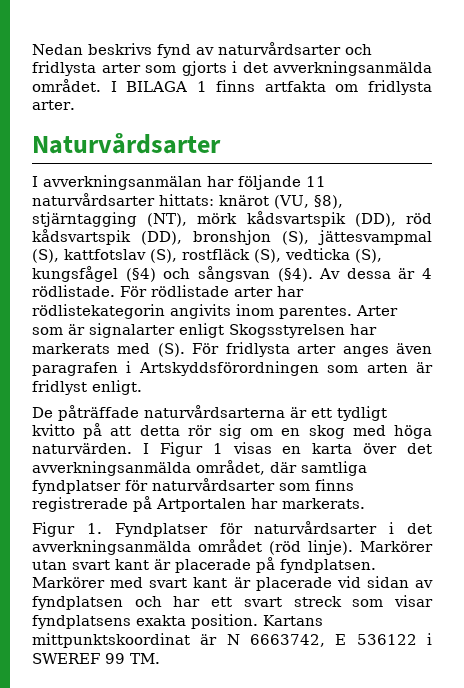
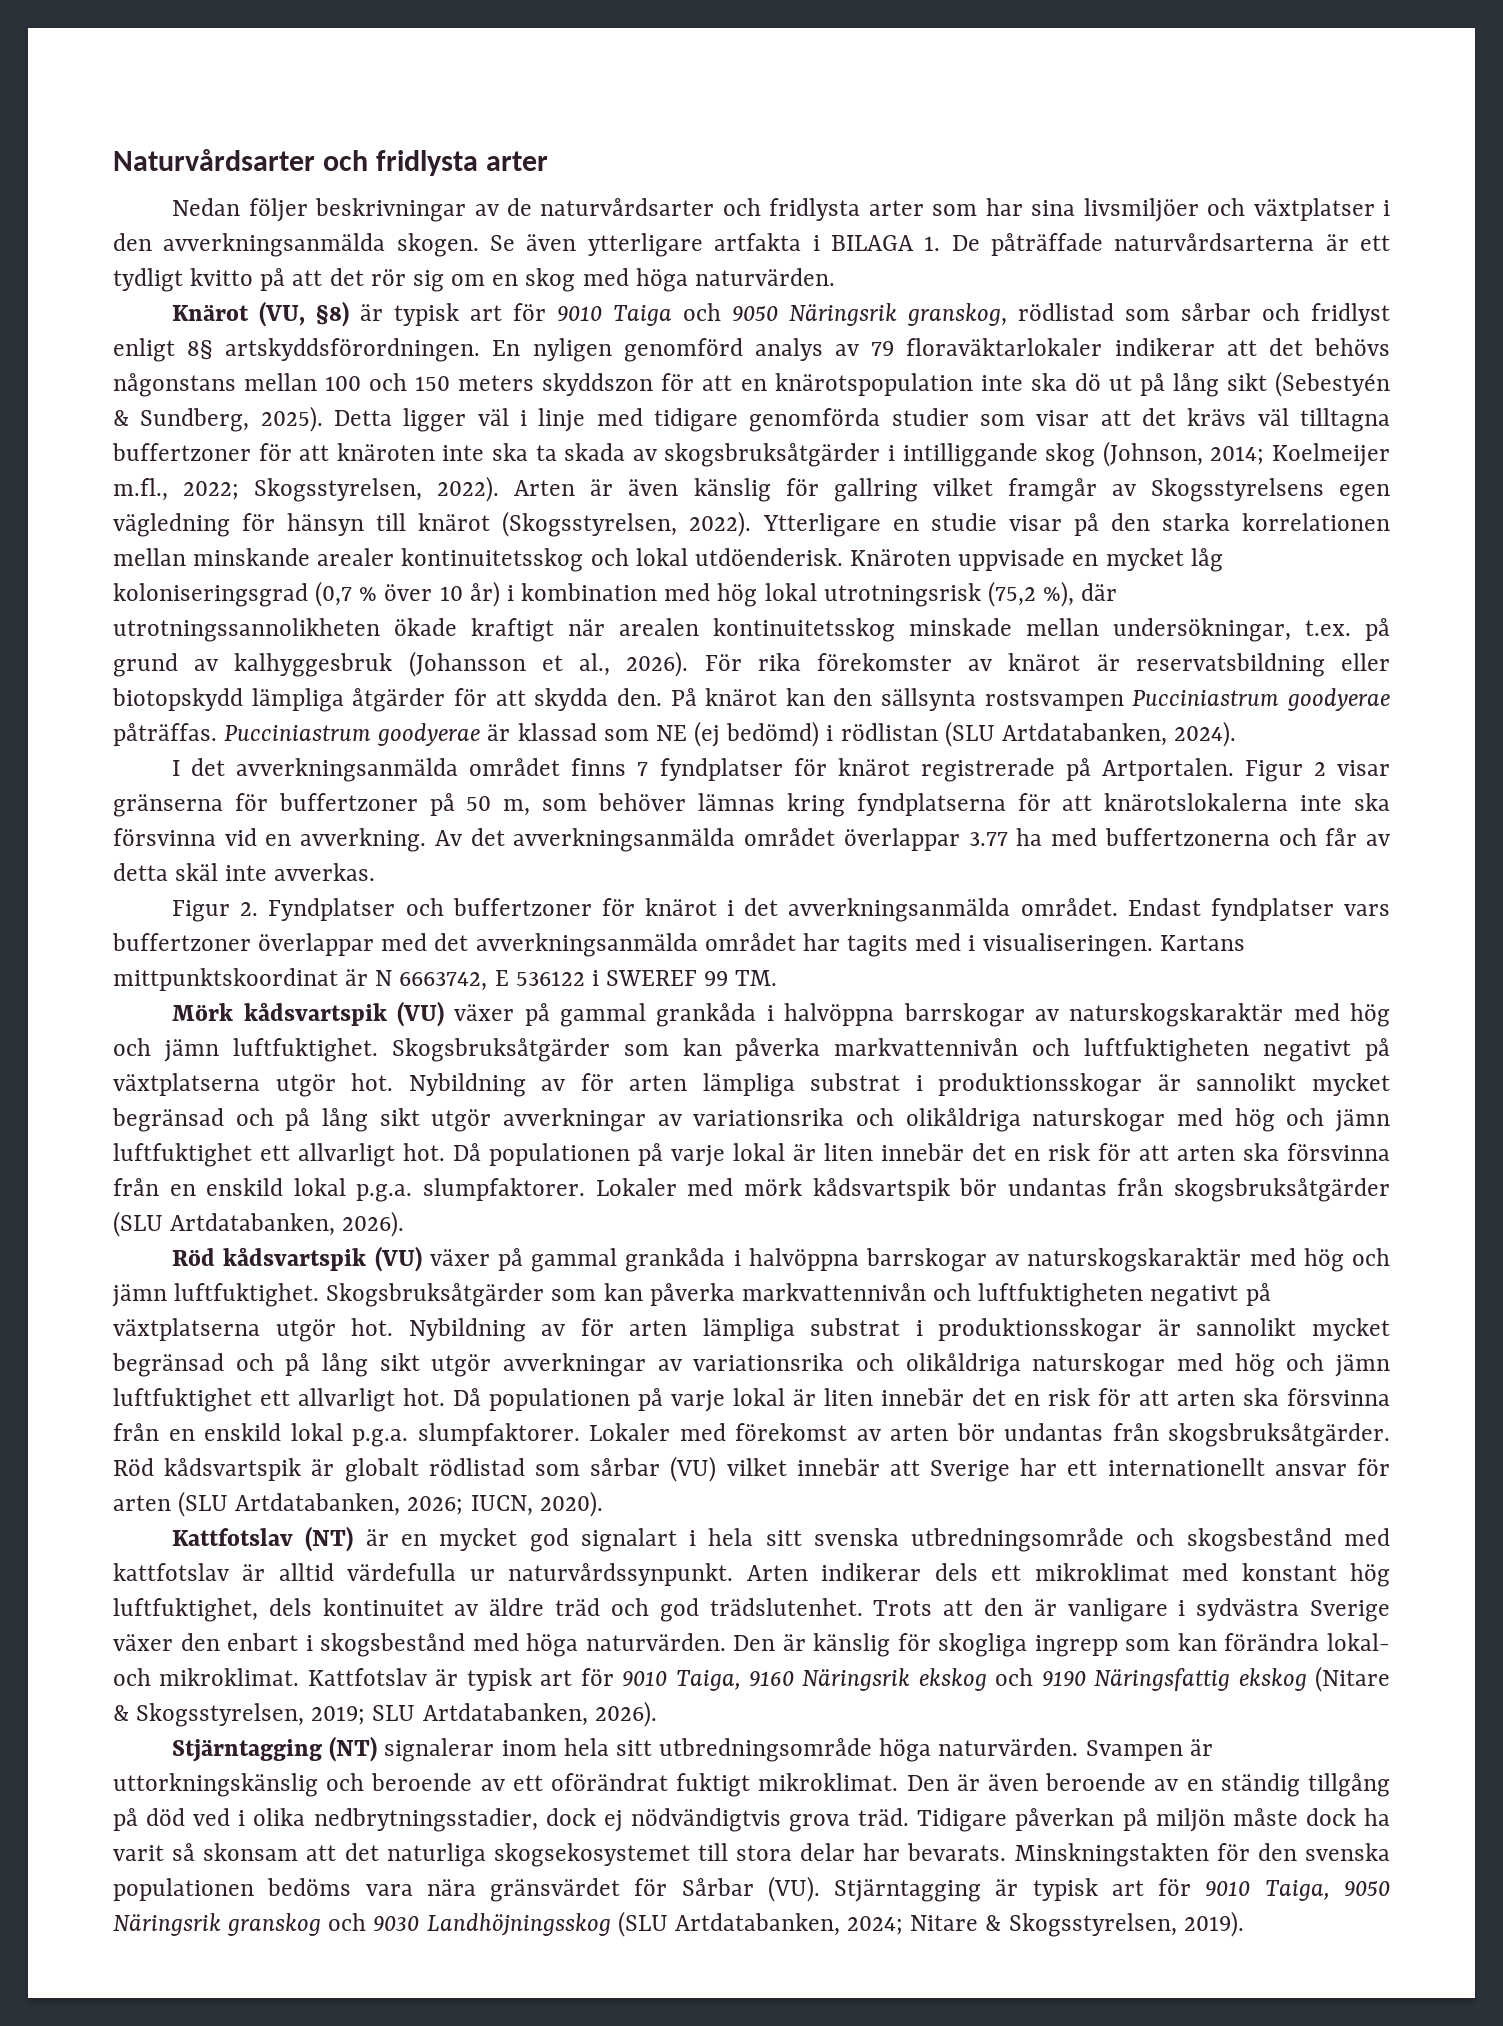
- Nedan beskrivs fynd av naturvårdsarter och fridlysta arter som gjorts i det avverkningsanmälda området. I BILAGA 1 finns artfakta om fridlysta arter.
- Naturvårdsarter
- I avverkningsanmälan har följande 11 naturvårdsarter hittats: knärot (VU, §8), stjärntagging (NT), mörk kådsvartspik (DD), röd kådsvartspik (DD), bronshjon (S), jättesvampmal (S), kattfotslav (S), rostfläck (S), vedticka (S), kungsfågel (§4) och sångsvan (§4). Av dessa är 4 rödlistade. För rödlistade arter har rödlistekategorin angivits inom parentes. Arter som är signalarter enligt Skogsstyrelsen har markerats med (S). För fridlysta arter anges även paragrafen i Artskyddsförordningen som arten är fridlyst enligt.
- De påträffade naturvårdsarterna är ett tydligt kvitto på att detta rör sig om en skog med höga naturvärden. I Figur 1 visas en karta över det avverkningsanmälda området, där samtliga fyndplatser för naturvårdsarter som finns registrerade på Artportalen har markerats.
- Figur 1. Fyndplatser för naturvårdsarter i det avverkningsanmälda området (röd linje). Markörer utan svart kant är placerade på fyndplatsen. Markörer med svart kant är placerade vid sidan av fyndplatsen och har ett svart streck som visar fyndplatsens exakta position.
+ Naturvårdsarter och fridlysta arter
+ Nedan följer beskrivningar av de naturvårdsarter och fridlysta arter som har sina livsmiljöer och växtplatser i den avverkningsanmälda skogen. Se även ytterligare artfakta i BILAGA 1. De påträffade naturvårdsarterna är ett tydligt kvitto på att det rör sig om en skog med höga naturvärden.
+ Knärot (VU, §8) är typisk art för 9010 Taiga och 9050 Näringsrik granskog, rödlistad som sårbar och fridlyst enligt 8§ artskyddsförordningen. En nyligen genomförd analys av 79 floraväktarlokaler indikerar att det behövs någonstans mellan 100 och 150 meters skyddszon för att en knärotspopulation inte ska dö ut på lång sikt (Sebestyén & Sundberg, 2025). Detta ligger väl i linje med tidigare genomförda studier som visar att det krävs väl tilltagna buffertzoner för att knäroten inte ska ta skada av skogsbruksåtgärder i intilliggande skog (Johnson, 2014; Koelmeijer m.fl., 2022; Skogsstyrelsen, 2022). Arten är även känslig för gallring vilket framgår av Skogsstyrelsens egen vägledning för hänsyn till knärot (Skogsstyrelsen, 2022). Ytterligare en studie visar på den starka korrelationen mellan minskande arealer kontinuitetsskog och lokal utdöenderisk. Knäroten uppvisade en mycket låg koloniseringsgrad (0,7 % över 10 år) i kombination med hög lokal utrotningsrisk (75,2 %), där utrotningssannolikheten ökade kraftigt när arealen kontinuitetsskog minskade mellan undersökningar, t.ex. på grund av kalhyggesbruk (Johansson et al., 2026). För rika förekomster av knärot är reservatsbildning eller biotopskydd lämpliga åtgärder för att skydda den. På knärot kan den sällsynta rostsvampen Pucciniastrum goodyerae påträffas. Pucciniastrum goodyerae är klassad som NE (ej bedömd) i rödlistan (SLU Artdatabanken, 2024).
+ I det avverkningsanmälda området finns 7 fyndplatser för knärot registrerade på Artportalen. Figur 2 visar gränserna för buffertzoner på 50 m, som behöver lämnas kring fyndplatserna för att knärotslokalerna inte ska försvinna vid en avverkning. Av det avverkningsanmälda området överlappar 3.77 ha med buffertzonerna och får av detta skäl inte avverkas.
+ Figur 2. Fyndplatser och buffertzoner för knärot i det avverkningsanmälda området. Endast fyndplatser vars buffertzoner överlappar med det avverkningsanmälda området har tagits med i visualiseringen.
+ Mörk kådsvartspik (VU) växer på gammal grankåda i halvöppna barrskogar av naturskogskaraktär med hög och jämn luftfuktighet. Skogsbruksåtgärder som kan påverka markvattennivån och luftfuktigheten negativt på växtplatserna utgör hot. Nybildning av för arten lämpliga substrat i produktionsskogar är sannolikt mycket begränsad och på lång sikt utgör avverkningar av variationsrika och olikåldriga naturskogar med hög och jämn luftfuktighet ett allvarligt hot. Då populationen på varje lokal är liten innebär det en risk för att arten ska försvinna från en enskild lokal p.g.a. slumpfaktorer. Lokaler med mörk kådsvartspik bör undantas från skogsbruksåtgärder (SLU Artdatabanken, 2026).
+ Röd kådsvartspik (VU) växer på gammal grankåda i halvöppna barrskogar av naturskogskaraktär med hög och jämn luftfuktighet. Skogsbruksåtgärder som kan påverka markvattennivån och luftfuktigheten negativt på växtplatserna utgör hot. Nybildning av för arten lämpliga substrat i produktionsskogar är sannolikt mycket begränsad och på lång sikt utgör avverkningar av variationsrika och olikåldriga naturskogar med hög och jämn luftfuktighet ett allvarligt hot. Då populationen på varje lokal är liten innebär det en risk för att arten ska försvinna från en enskild lokal p.g.a. slumpfaktorer. Lokaler med förekomst av arten bör undantas från skogsbruksåtgärder. Röd kådsvartspik är globalt rödlistad som sårbar (VU) vilket innebär att Sverige har ett internationellt ansvar för arten (SLU Artdatabanken, 2026; IUCN, 2020).
+ Kattfotslav (NT) är en mycket god signalart i hela sitt svenska utbredningsområde och skogsbestånd med kattfotslav är alltid värdefulla ur naturvårdssynpunkt. Arten indikerar dels ett mikroklimat med konstant hög luftfuktighet, dels kontinuitet av äldre träd och god trädslutenhet. Trots att den är vanligare i sydvästra Sverige växer den enbart i skogsbestånd med höga naturvärden. Den är känslig för skogliga ingrepp som kan förändra lokal- och mikroklimat. Kattfotslav är typisk art för 9010 Taiga, 9160 Näringsrik ekskog och 9190 Näringsfattig ekskog (Nitare & Skogsstyrelsen, 2019; SLU Artdatabanken, 2026).
+ Stjärntagging (NT) signalerar inom hela sitt utbredningsområde höga naturvärden. Svampen är uttorkningskänslig och beroende av ett oförändrat fuktigt mikroklimat. Den är även beroende av en ständig tillgång på död ved i olika nedbrytningsstadier, dock ej nödvändigtvis grova träd. Tidigare påverkan på miljön måste dock ha varit så skonsam att det naturliga skogsekosystemet till stora delar har bevarats. Minskningstakten för den svenska populationen bedöms vara nära gränsvärdet för Sårbar (VU). Stjärntagging är typisk art för 9010 Taiga, 9050 Näringsrik granskog och 9030 Landhöjningsskog (SLU Artdatabanken, 2024; Nitare & Skogsstyrelsen, 2019).

